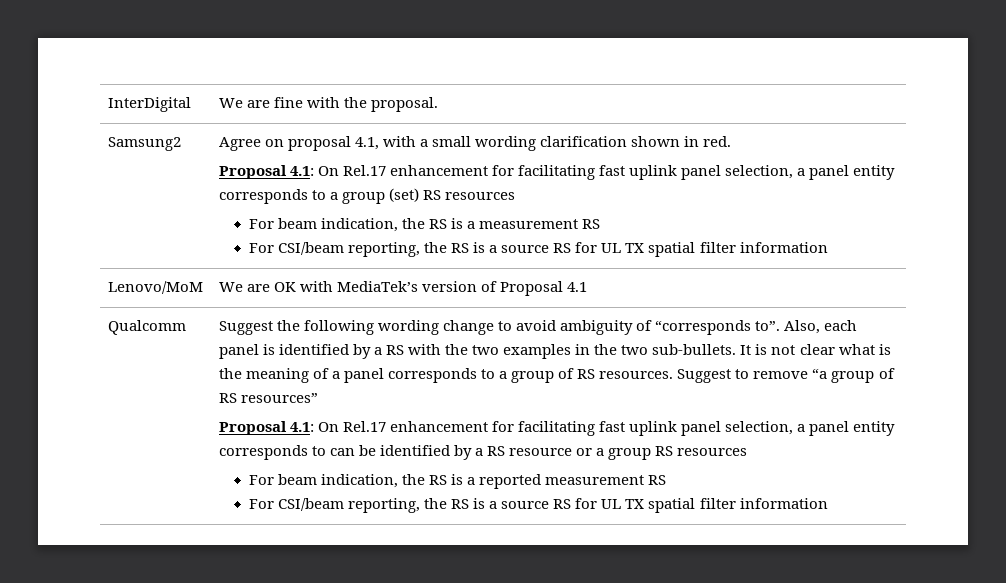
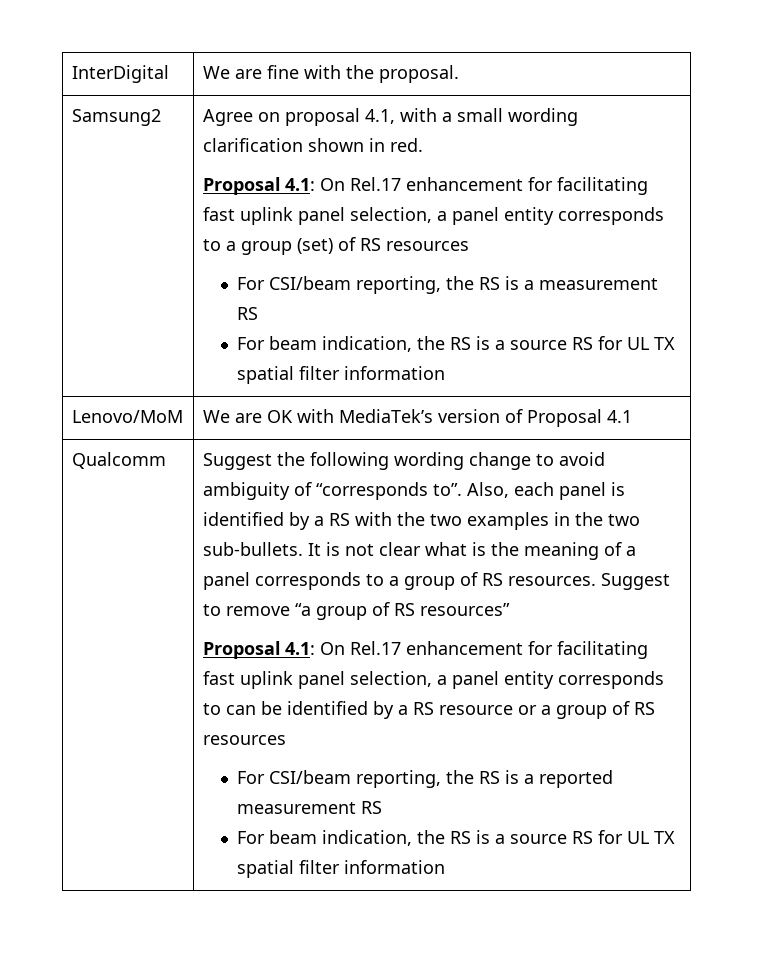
- Proposal 4.1: On Rel.17 enhancement for facilitating fast uplink panel selection, a panel entity corresponds to a group (set) RS resources
- For beam indication, the RS is a measurement RS
- For CSI/beam reporting, the RS is a source RS for UL TX spatial filter information
+ Proposal 4.1: On Rel.17 enhancement for facilitating fast uplink panel selection, a panel entity corresponds to a group (set) of RS resources
+ For CSI/beam reporting, the RS is a measurement RS
+ For beam indication, the RS is a source RS for UL TX spatial filter information
- Proposal 4.1: On Rel.17 enhancement for facilitating fast uplink panel selection, a panel entity corresponds to can be identified by a RS resource or a group RS resources
- For beam indication, the RS is a reported measurement RS
- For CSI/beam reporting, the RS is a source RS for UL TX spatial filter information
+ Proposal 4.1: On Rel.17 enhancement for facilitating fast uplink panel selection, a panel entity corresponds to can be identified by a RS resource or a group of RS resources
+ For CSI/beam reporting, the RS is a reported measurement RS
+ For beam indication, the RS is a source RS for UL TX spatial filter information

